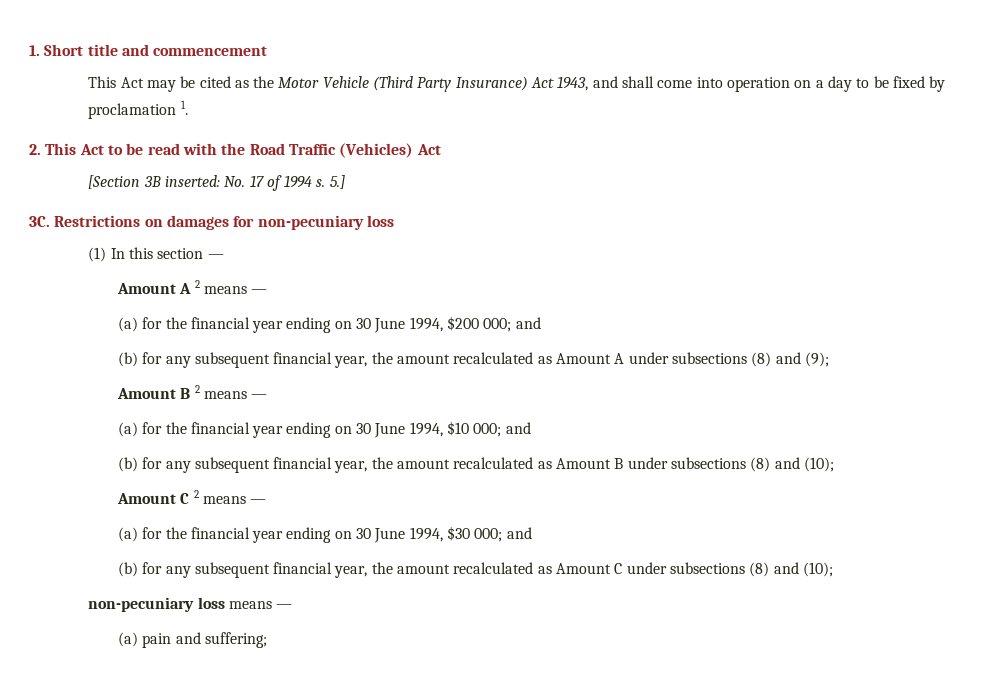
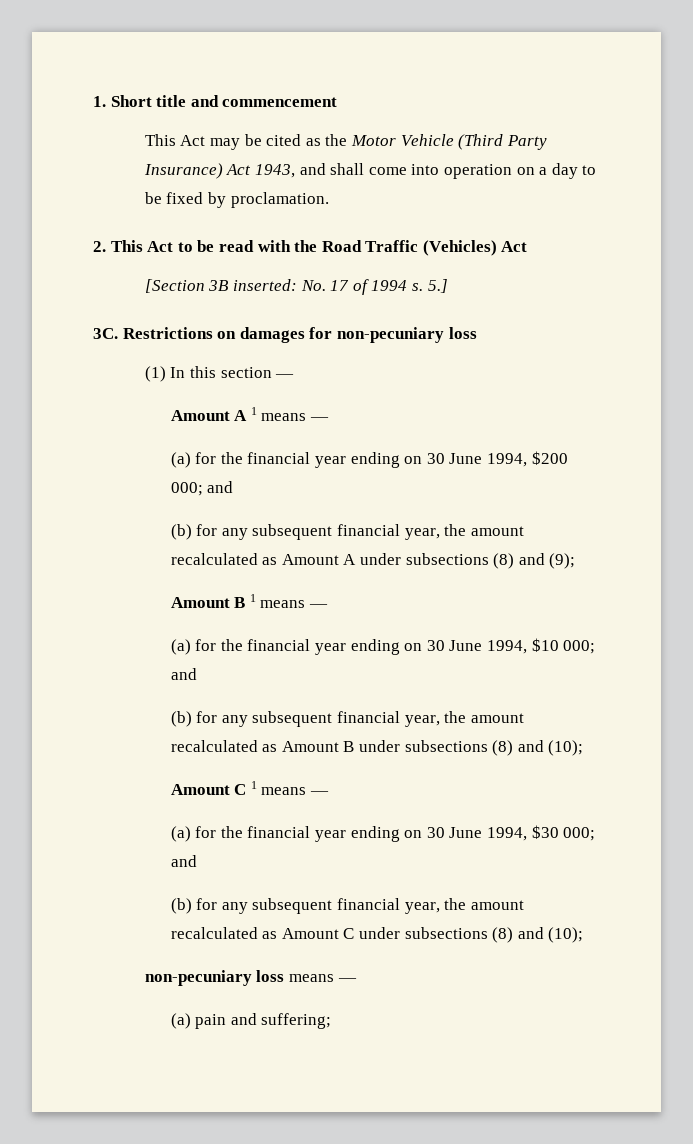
- This Act may be cited as the Motor Vehicle (Third Party Insurance) Act 1943, and shall come into operation on a day to be fixed by proclamation 1.
+ This Act may be cited as the Motor Vehicle (Third Party Insurance) Act 1943, and shall come into operation on a day to be fixed by proclamation.
- Amount A 2 means —
+ Amount A 1 means —
- Amount B 2 means —
+ Amount B 1 means —
- Amount C 2 means —
+ Amount C 1 means —

